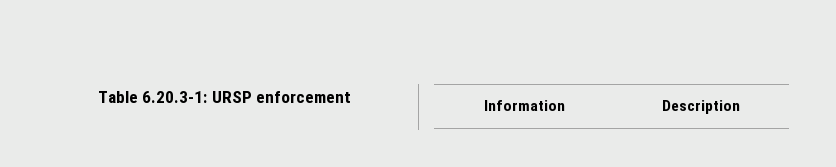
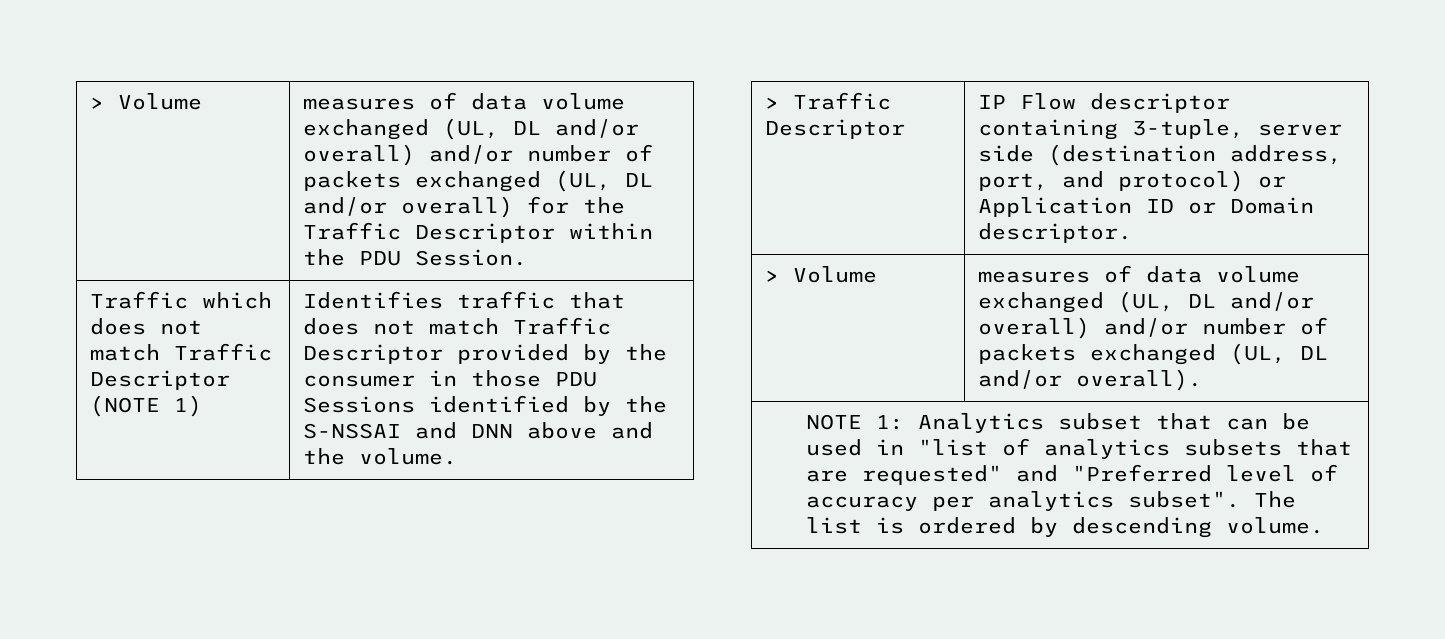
- Table 6.20.3-1: URSP enforcement
- Information | Description
+ > Volume | measures of data volume exchanged (UL, DL and/or overall) and/or number of packets exchanged (UL, DL and/or overall) for the Traffic Descriptor within the PDU Session.
+ Traffic which does not match Traffic Descriptor (NOTE 1) | Identifies traffic that does not match Traffic Descriptor provided by the consumer in those PDU Sessions identified by the S-NSSAI and DNN above and the volume.
+ > Traffic Descriptor | IP Flow descriptor containing 3-tuple, server side (destination address, port, and protocol) or Application ID or Domain descriptor.
+ > Volume | measures of data volume exchanged (UL, DL and/or overall) and/or number of packets exchanged (UL, DL and/or overall).
+ NOTE 1: Analytics subset that can be used in "list of analytics subsets that are requested" and "Preferred level of accuracy per analytics subset". The list is ordered by descending volume.

